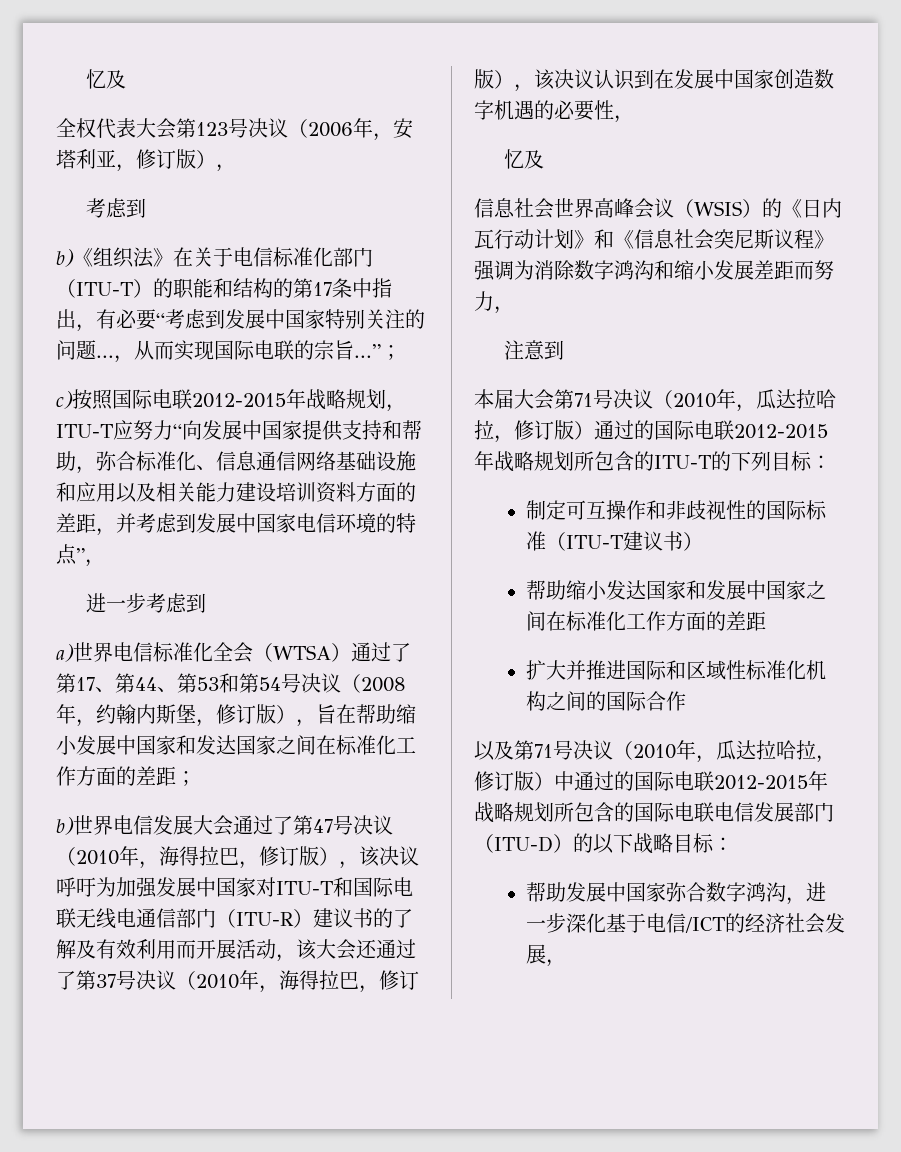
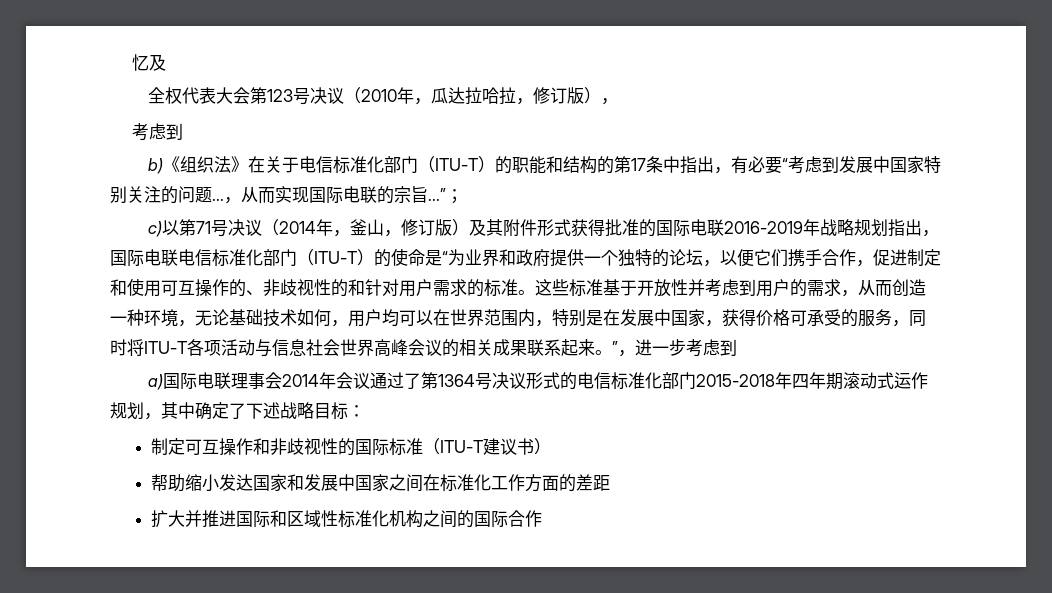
- 全权代表大会第123号决议（2006年，安塔利亚，修订版），
+ 全权代表大会第123号决议（2010年，瓜达拉哈拉，修订版），
- c)按照国际电联2012-2015年战略规划，ITU-T应努力“向发展中国家提供支持和帮助，弥合标准化、信息通信网络基础设施和应用以及相关能力建设培训资料方面的差距，并考虑到发展中国家电信环境的特点”，
- 进一步考虑到
- a)世界电信标准化全会（WTSA）通过了第17、第44、第53和第54号决议（2008年，约翰内斯堡，修订版），旨在帮助缩小发展中国家和发达国家之间在标准化工作方面的差距；
- b)世界电信发展大会通过了第47号决议（2010年，海得拉巴，修订版），该决议呼吁为加强发展中国家对ITU-T和国际电联无线电通信部门（ITU-R）建议书的了解及有效利用而开展活动，该大会还通过了第37号决议（2010年，海得拉巴，修订版），该决议认识到在发展中国家创造数字机遇的必要性，
- 忆及
- 信息社会世界高峰会议（WSIS）的《日内瓦行动计划》和《信息社会突尼斯议程》强调为消除数字鸿沟和缩小发展差距而努力，
- 注意到
- 本届大会第71号决议（2010年，瓜达拉哈拉，修订版）通过的国际电联2012-2015年战略规划所包含的ITU-T的下列目标：
+ c)以第71号决议（2014年，釜山，修订版）及其附件形式获得批准的国际电联2016-2019年战略规划指出，国际电联电信标准化部门（ITU-T）的使命是“为业界和政府提供一个独特的论坛，以便它们携手合作，促进制定和使用可互操作的、非歧视性的和针对用户需求的标准。这些标准基于开放性并考虑到用户的需求，从而创造一种环境，无论基础技术如何，用户均可以在世界范围内，特别是在发展中国家，获得价格可承受的服务，同时将ITU-T各项活动与信息社会世界高峰会议的相关成果联系起来。”，进一步考虑到
+ a)国际电联理事会2014年会议通过了第1364号决议形式的电信标准化部门2015-2018年四年期滚动式运作规划，其中确定了下述战略目标：
- 以及第71号决议（2010年，瓜达拉哈拉，修订版）中通过的国际电联2012-2015年战略规划所包含的国际电联电信发展部门（ITU-D）的以下战略目标：
- 帮助发展中国家弥合数字鸿沟，进一步深化基于电信/ICT的经济社会发展，

